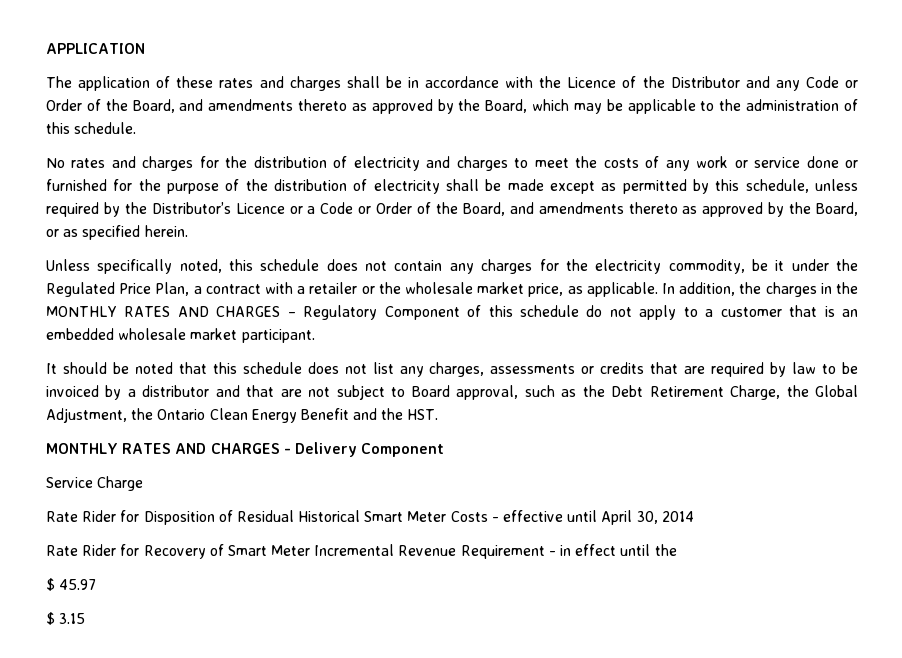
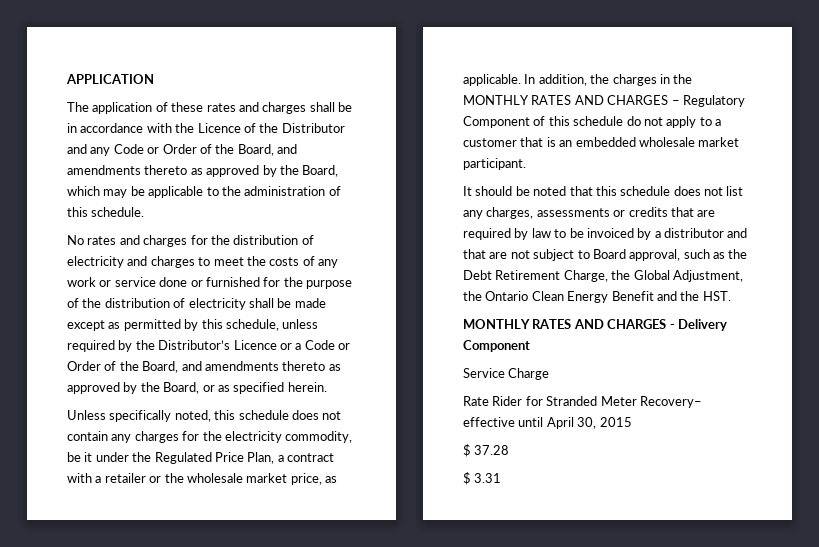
- Rate Rider for Disposition of Residual Historical Smart Meter Costs - effective until April 30, 2014
- Rate Rider for Recovery of Smart Meter Incremental Revenue Requirement - in effect until the
- $ 45.97
- $ 3.15
+ Rate Rider for Stranded Meter Recovery– effective until April 30, 2015
+ $ 37.28
+ $ 3.31

